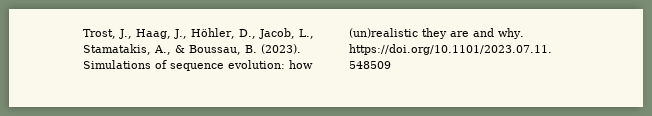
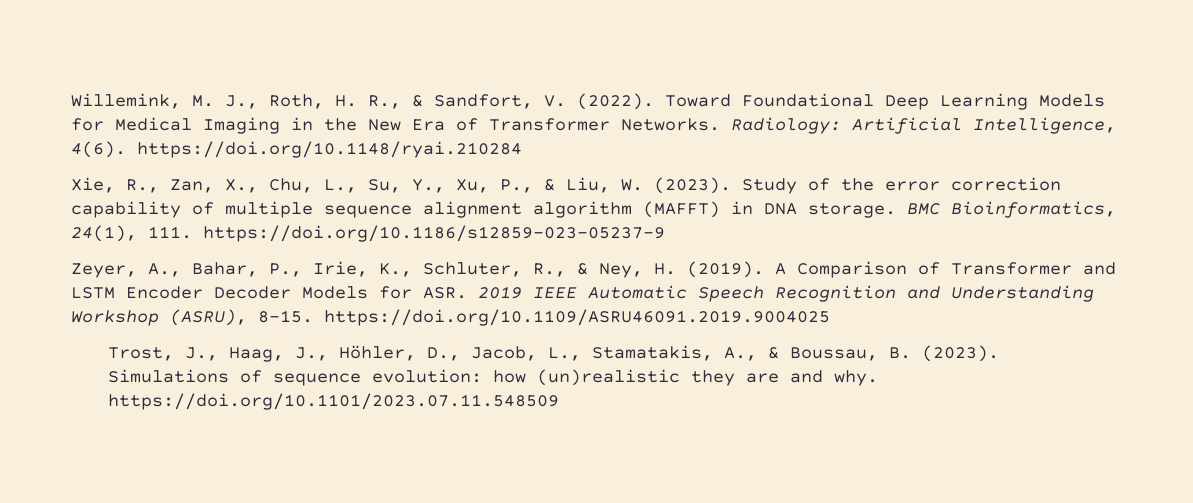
+ Willemink, M. J., Roth, H. R., & Sandfort, V. (2022). Toward Foundational Deep Learning Models for Medical Imaging in the New Era of Transformer Networks. Radiology: Artificial Intelligence, 4(6). https://doi.org/10.1148/ryai.210284
+ Xie, R., Zan, X., Chu, L., Su, Y., Xu, P., & Liu, W. (2023). Study of the error correction capability of multiple sequence alignment algorithm (MAFFT) in DNA storage. BMC Bioinformatics, 24(1), 111. https://doi.org/10.1186/s12859-023-05237-9
+ Zeyer, A., Bahar, P., Irie, K., Schluter, R., & Ney, H. (2019). A Comparison of Transformer and LSTM Encoder Decoder Models for ASR. 2019 IEEE Automatic Speech Recognition and Understanding Workshop (ASRU), 8–15. https://doi.org/10.1109/ASRU46091.2019.9004025

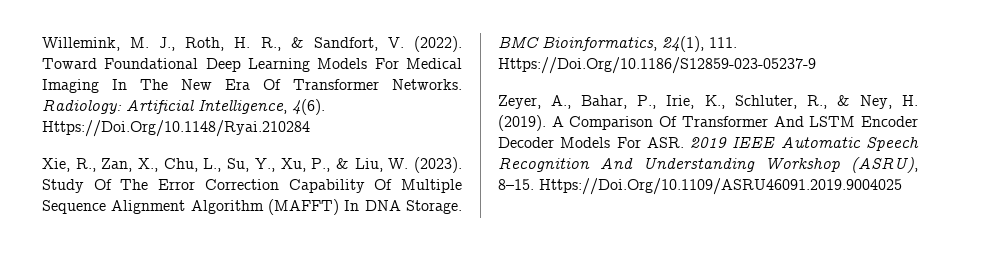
- Toward Foundational Deep Learning Models for Medical Imaging in the New Era of Transformer Networks.
+ Toward Foundational Deep Learning Models For Medical Imaging In The New Era Of Transformer Networks.
- Radiology: Artificial Intelligence, 4(6). https://doi.org/10.1148/ryai.210284
+ Radiology: Artificial Intelligence, 4(6). Https://Doi.Org/10.1148/Ryai.210284
- Study of the error correction capability of multiple sequence alignment algorithm (MAFFT) in DNA storage.
+ Study Of The Error Correction Capability Of Multiple Sequence Alignment Algorithm (MAFFT) In DNA Storage.
- BMC Bioinformatics, 24(1), 111. https://doi.org/10.1186/s12859-023-05237-9
+ BMC Bioinformatics, 24(1), 111. Https://Doi.Org/10.1186/S12859-023-05237-9
- A Comparison of Transformer and LSTM Encoder Decoder Models for ASR. 2019 IEEE Automatic Speech Recognition and Understanding Workshop (ASRU), 8–15. https://doi.org/10.1109/ASRU46091.2019.9004025
- Trost, J., Haag, J., Höhler, D., Jacob, L., Stamatakis, A., & Boussau, B. (2023). Simulations of sequence evolution: how (un)realistic they are and why. https://doi.org/10.1101/2023.07.11.548509
+ A Comparison Of Transformer And LSTM Encoder Decoder Models For ASR. 2019 IEEE Automatic Speech Recognition And Understanding Workshop (ASRU), 8–15. Https://Doi.Org/10.1109/ASRU46091.2019.9004025

